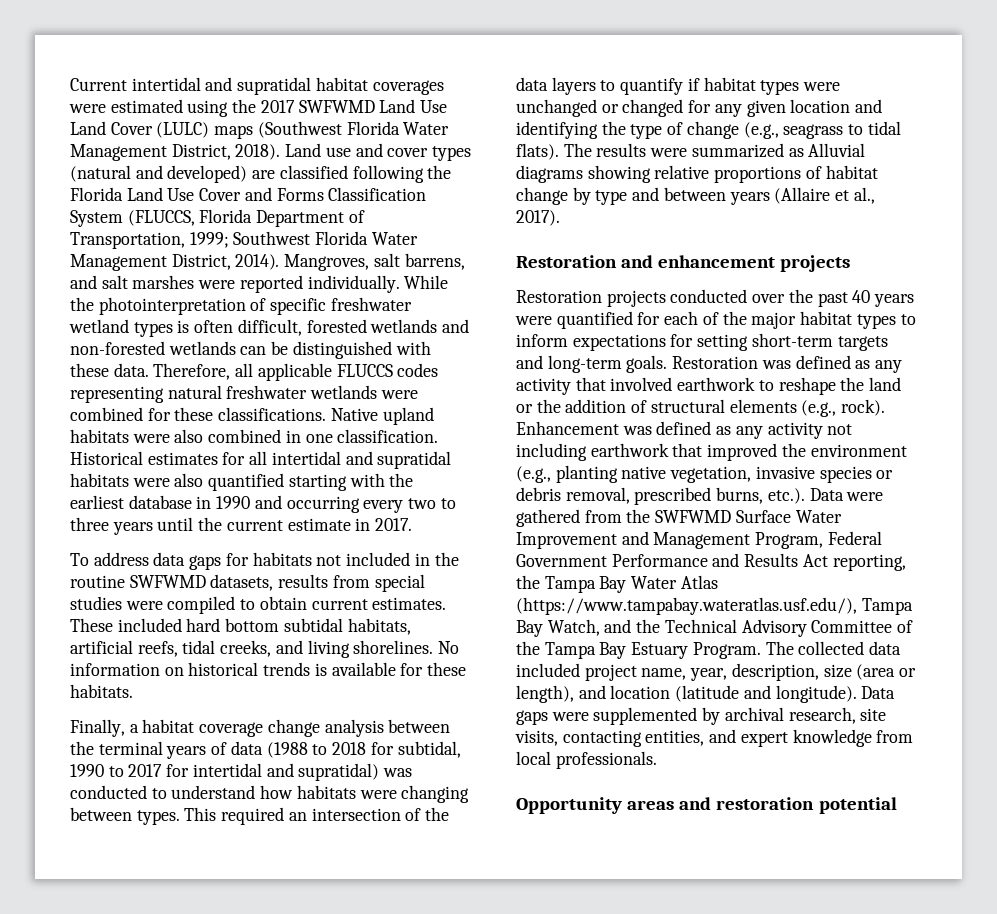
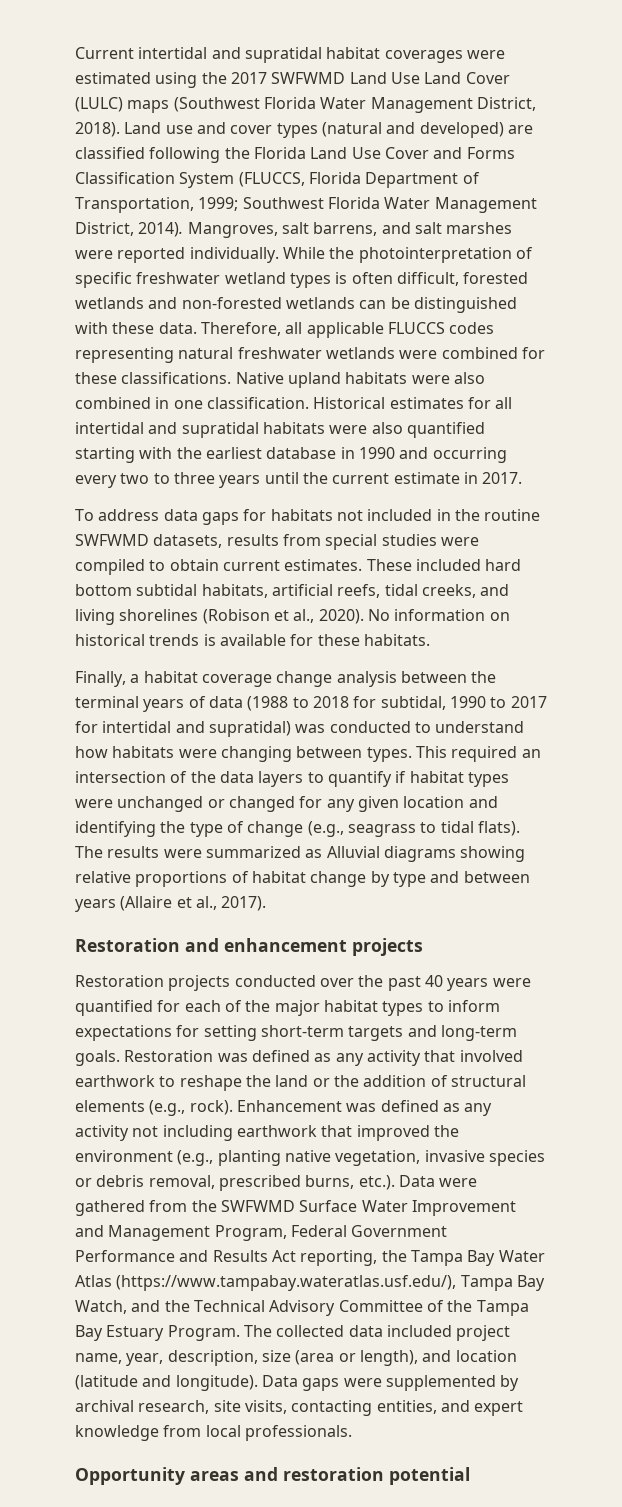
- These included hard bottom subtidal habitats, artificial reefs, tidal creeks, and living shorelines.
+ These included hard bottom subtidal habitats, artificial reefs, tidal creeks, and living shorelines (Robison et al., 2020).

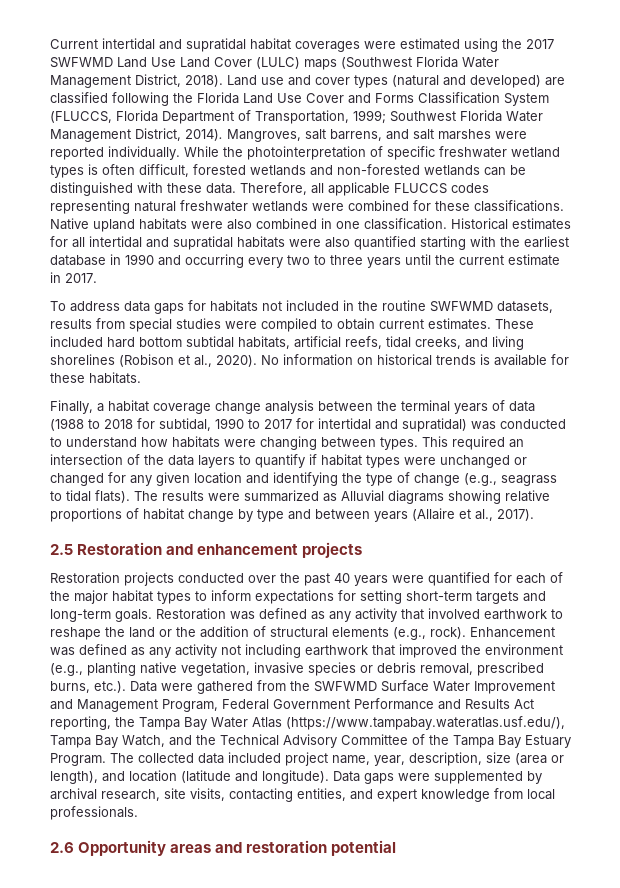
- Restoration and enhancement projects
+ 2.5 Restoration and enhancement projects
- Opportunity areas and restoration potential
+ 2.6 Opportunity areas and restoration potential

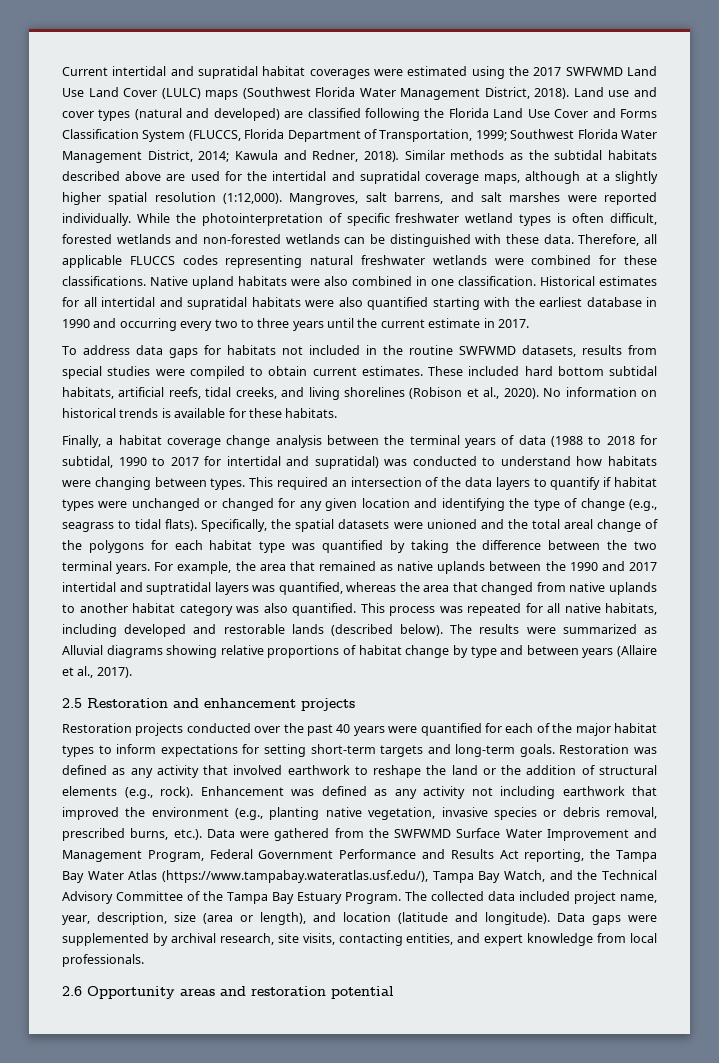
- Land use and cover types (natural and developed) are classified following the Florida Land Use Cover and Forms Classification System (FLUCCS, Florida Department of Transportation, 1999; Southwest Florida Water Management District, 2014).
+ Land use and cover types (natural and developed) are classified following the Florida Land Use Cover and Forms Classification System (FLUCCS, Florida Department of Transportation, 1999; Southwest Florida Water Management District, 2014; Kawula and Redner, 2018). Similar methods as the subtidal habitats described above are used for the intertidal and supratidal coverage maps, although at a slightly higher spatial resolution (1:12,000).
+ Specifically, the spatial datasets were unioned and the total areal change of the polygons for each habitat type was quantified by taking the difference between the two terminal years. For example, the area that remained as native uplands between the 1990 and 2017 intertidal and suptratidal layers was quantified, whereas the area that changed from native uplands to another habitat category was also quantified. This process was repeated for all native habitats, including developed and restorable lands (described below).

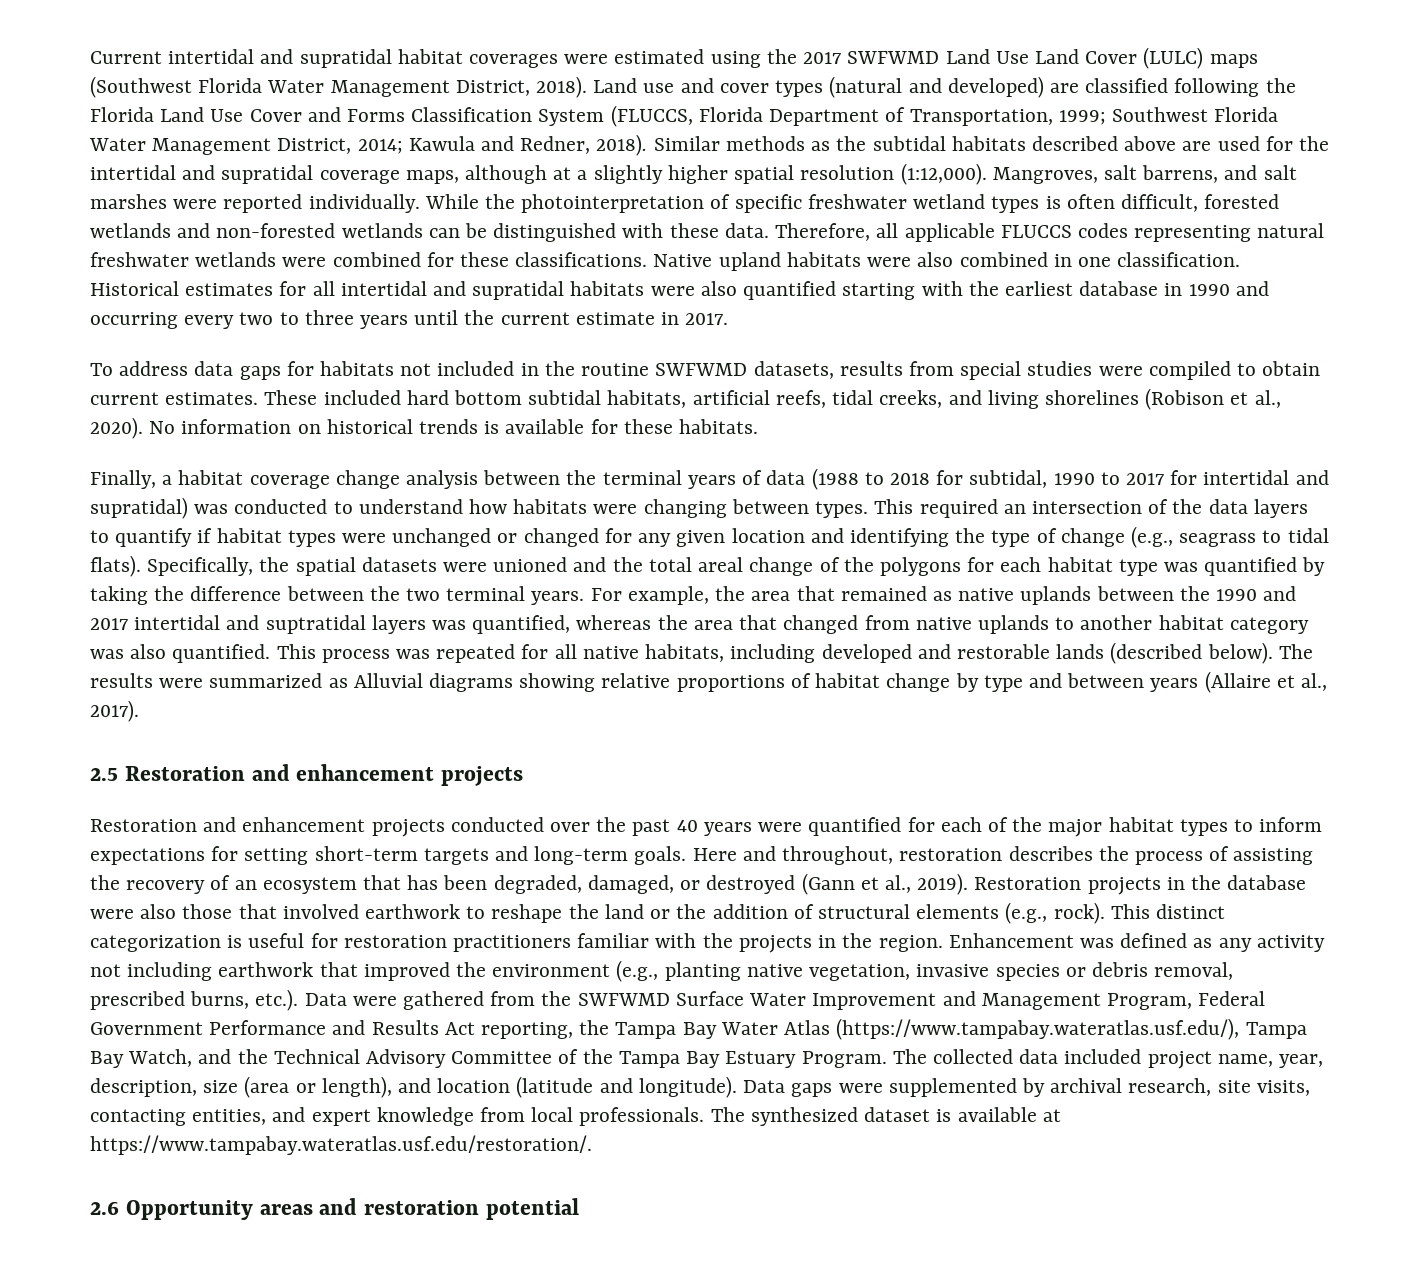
- Restoration projects conducted over the past 40 years were quantified for each of the major habitat types to inform expectations for setting short-term targets and long-term goals.
+ Restoration and enhancement projects conducted over the past 40 years were quantified for each of the major habitat types to inform expectations for setting short-term targets and long-term goals.
- Restoration was defined as any activity that involved earthwork to reshape the land or the addition of structural elements (e.g., rock).
+ Here and throughout, restoration describes the process of assisting the recovery of an ecosystem that has been degraded, damaged, or destroyed (Gann et al., 2019). Restoration projects in the database were also those that involved earthwork to reshape the land or the addition of structural elements (e.g., rock).
+ This distinct categorization is useful for restoration practitioners familiar with the projects in the region.
+ The synthesized dataset is available at https://www.tampabay.wateratlas.usf.edu/restoration/.

